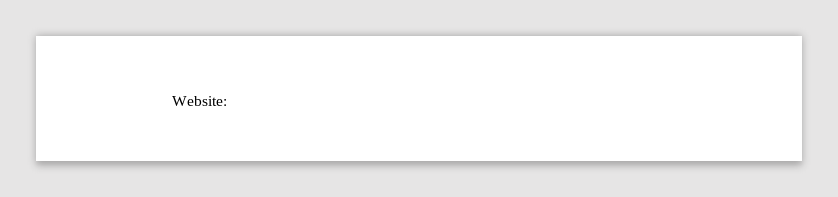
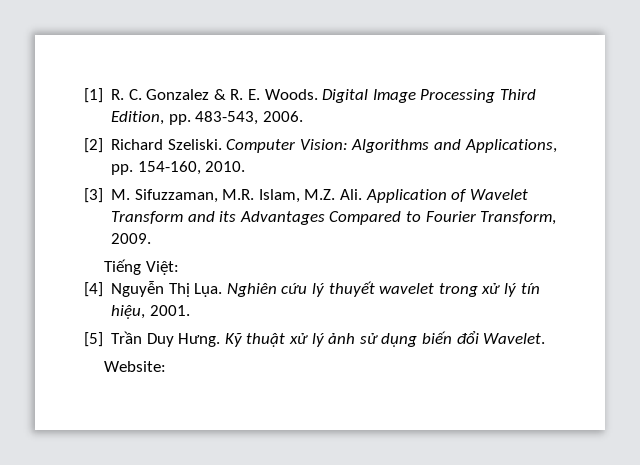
+ [1] R. C. Gonzalez & R. E. Woods. Digital Image Processing Third Edition, pp. 483-543, 2006.
+ [2] Richard Szeliski. Computer Vision: Algorithms and Applications, pp. 154-160, 2010.
+ [3] M. Sifuzzaman, M.R. Islam, M.Z. Ali. Application of Wavelet Transform and its Advantages Compared to Fourier Transform, 2009.
+ Tiếng Việt:
+ [4] Nguyễn Thị Lụa. Nghiên cứu lý thuyết wavelet trong xử lý tín hiệu, 2001.
+ [5] Trần Duy Hưng. Kỹ thuật xử lý ảnh sử dụng biến đổi Wavelet.

